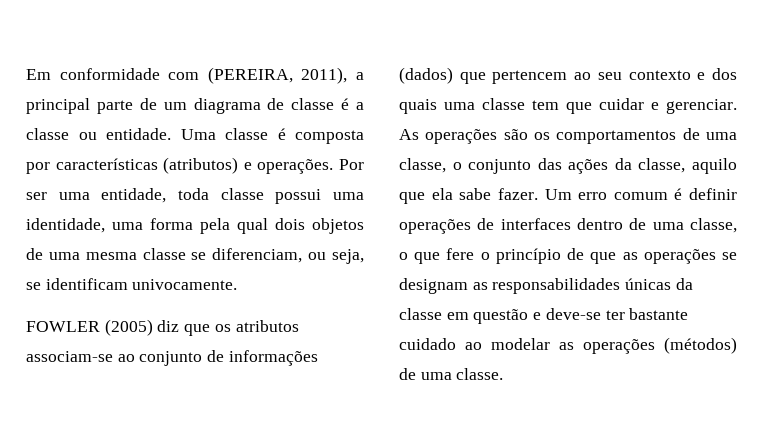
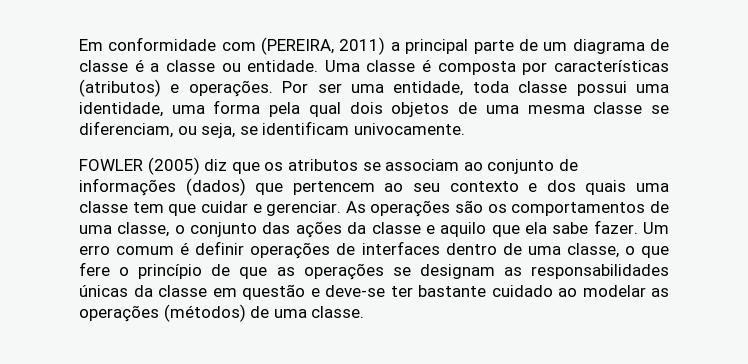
- Em conformidade com (PEREIRA, 2011), a principal parte de um diagrama de classe é a classe ou entidade.
+ Em conformidade com (PEREIRA, 2011) a principal parte de um diagrama de classe é a classe ou entidade.
- FOWLER (2005) diz que os atributos associam-se ao conjunto de informações (dados) que pertencem ao seu contexto e dos quais uma classe tem que cuidar e gerenciar.
+ FOWLER (2005) diz que os atributos se associam ao conjunto de informações (dados) que pertencem ao seu contexto e dos quais uma classe tem que cuidar e gerenciar.
- As operações são os comportamentos de uma classe, o conjunto das ações da classe, aquilo que ela sabe fazer.
+ As operações são os comportamentos de uma classe, o conjunto das ações da classe e aquilo que ela sabe fazer.

